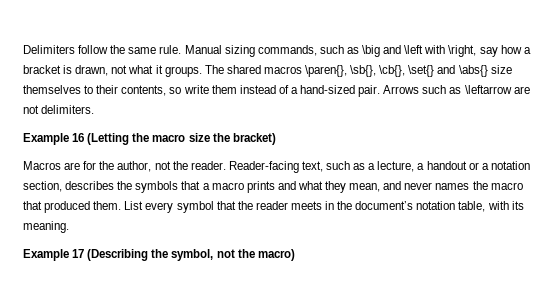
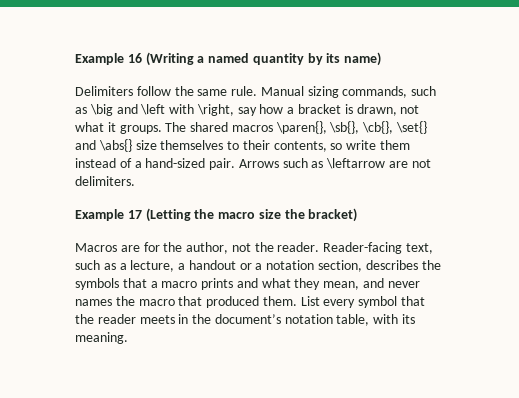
+ Example 16 (Writing a named quantity by its name)
- Example 16 (Letting the macro size the bracket)
+ Example 17 (Letting the macro size the bracket)
- Example 17 (Describing the symbol, not the macro)

